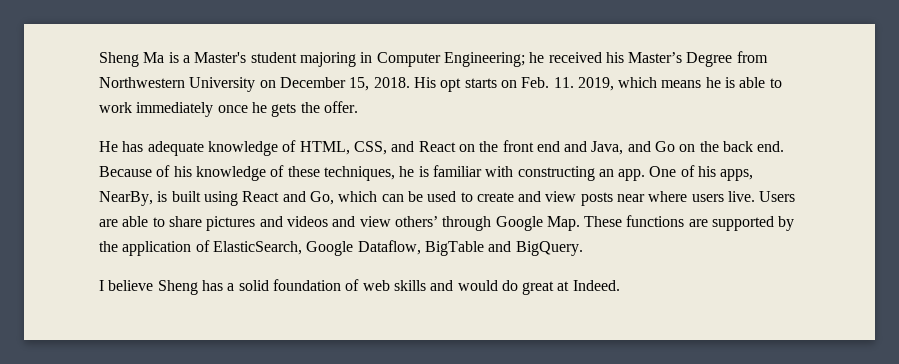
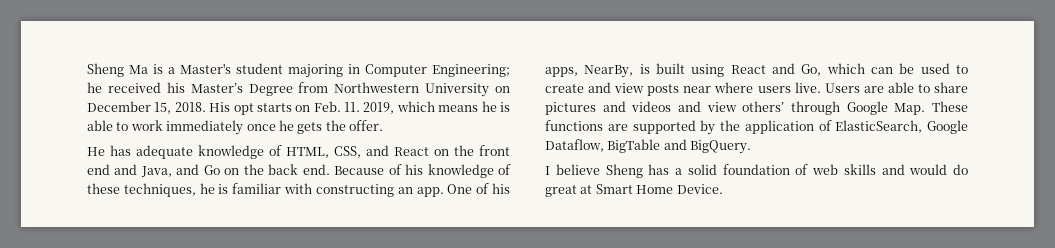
- I believe Sheng has a solid foundation of web skills and would do great at Indeed.
+ I believe Sheng has a solid foundation of web skills and would do great at Smart Home Device.

